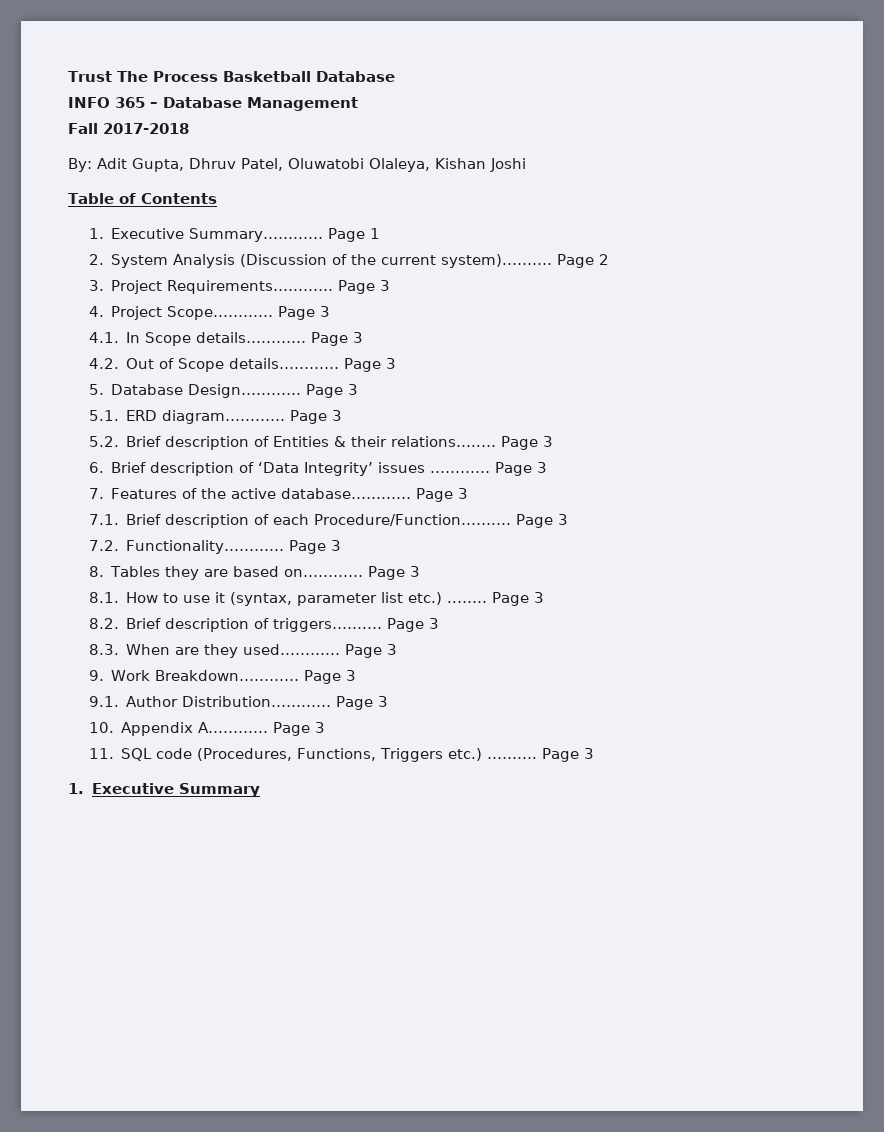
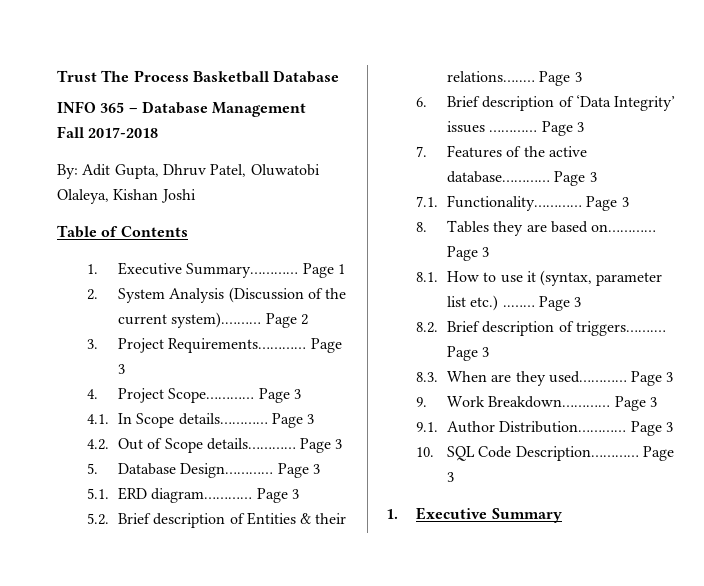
- 7.1. Brief description of each Procedure/Function…….… Page 3
- 7.2. Functionality…………
+ 7.1. Functionality…………
- 10. Appendix A………… Page 3
- 11. SQL code (Procedures, Functions, Triggers etc.) ……….
+ 10. SQL Code Description…………

